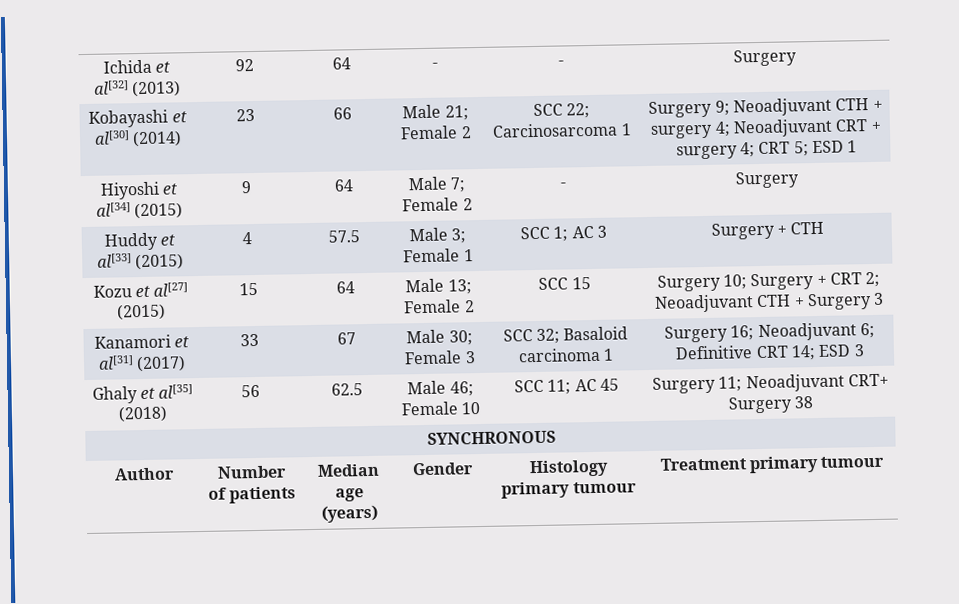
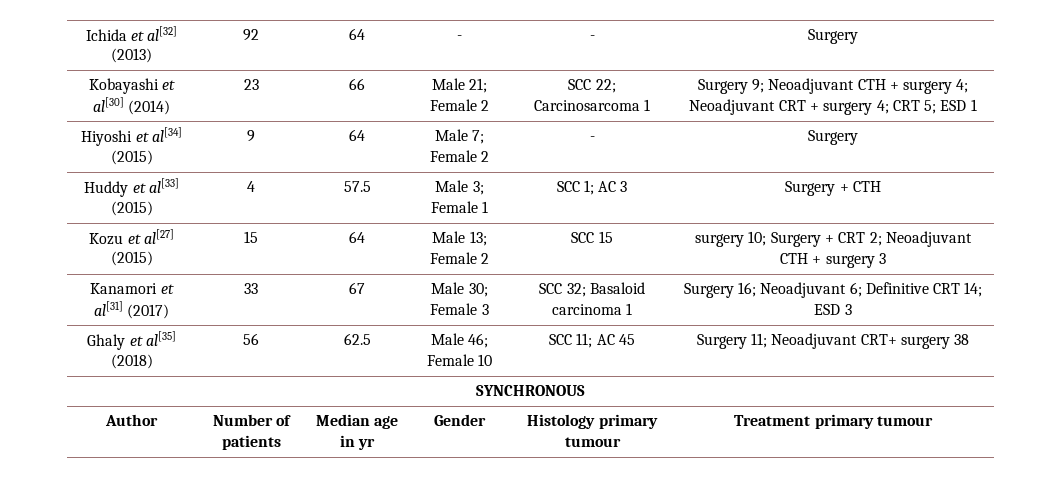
- Kozu et al[27] (2015) | 15 | 64 | Male 13; Female 2 | SCC 15 | Surgery 10; Surgery + CRT 2; Neoadjuvant CTH + Surgery 3
+ Kozu et al[27] (2015) | 15 | 64 | Male 13; Female 2 | SCC 15 | surgery 10; Surgery + CRT 2; Neoadjuvant CTH + surgery 3
- Ghaly et al[35] (2018) | 56 | 62.5 | Male 46; Female 10 | SCC 11; AC 45 | Surgery 11; Neoadjuvant CRT+ Surgery 38
+ Ghaly et al[35] (2018) | 56 | 62.5 | Male 46; Female 10 | SCC 11; AC 45 | Surgery 11; Neoadjuvant CRT+ surgery 38
- Author | Number of patients | Median age (years) | Gender | Histology primary tumour | Treatment primary tumour
+ Author | Number of patients | Median age in yr | Gender | Histology primary tumour | Treatment primary tumour

